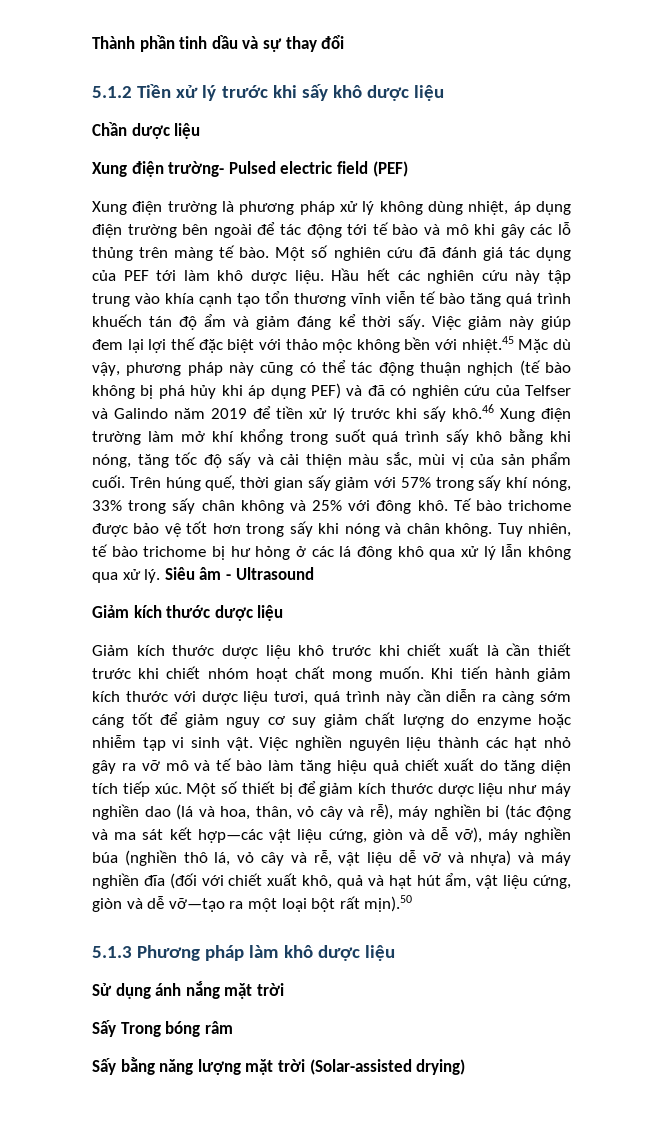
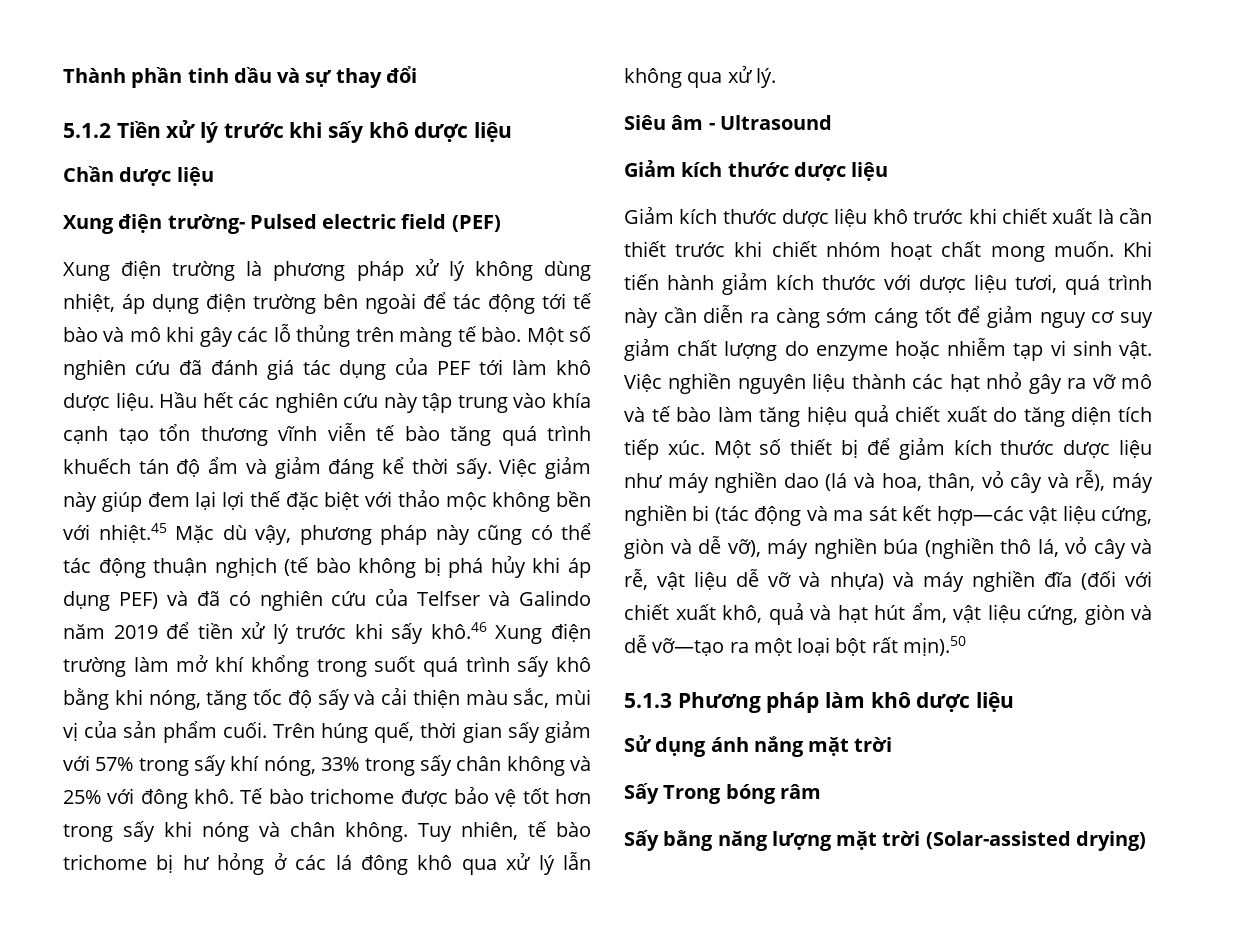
- Tuy nhiên, tế bào trichome bị hư hỏng ở các lá đông khô qua xử lý lẫn không qua xử lý. Siêu âm - Ultrasound
+ Tuy nhiên, tế bào trichome bị hư hỏng ở các lá đông khô qua xử lý lẫn không qua xử lý.
+ Siêu âm - Ultrasound

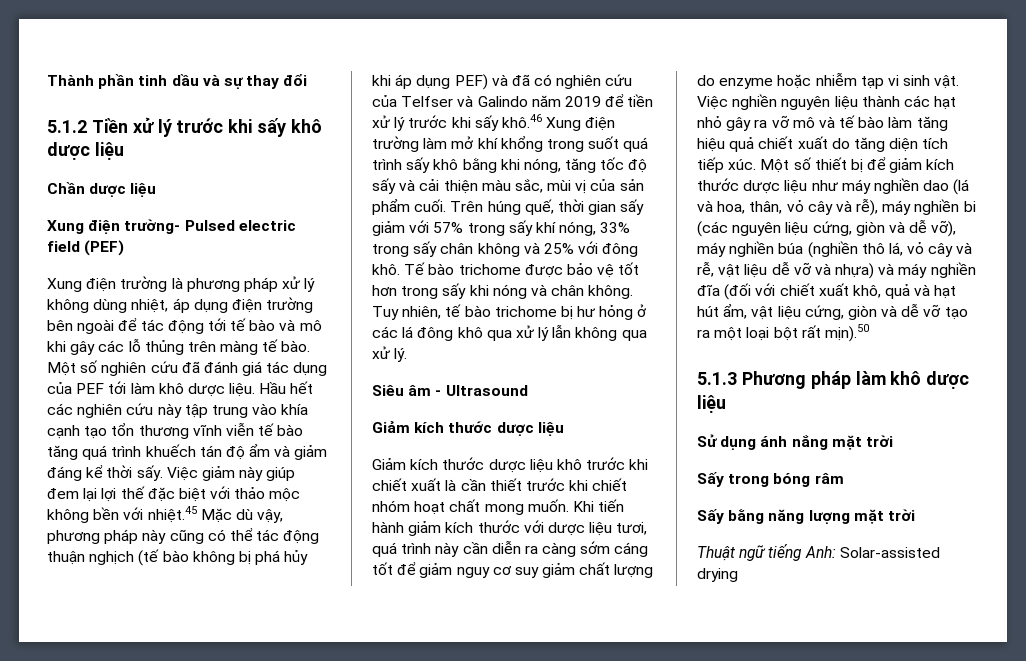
- Một số thiết bị để giảm kích thước dược liệu như máy nghiền dao (lá và hoa, thân, vỏ cây và rễ), máy nghiền bi (tác động và ma sát kết hợp—các vật liệu cứng, giòn và dễ vỡ), máy nghiền búa (nghiền thô lá, vỏ cây và rễ, vật liệu dễ vỡ và nhựa) và máy nghiền đĩa (đối với chiết xuất khô, quả và hạt hút ẩm, vật liệu cứng, giòn và dễ vỡ—tạo ra một loại bột rất mịn).50
+ Một số thiết bị để giảm kích thước dược liệu như máy nghiền dao (lá và hoa, thân, vỏ cây và rễ), máy nghiền bi (các nguyên liệu cứng, giòn và dễ vỡ), máy nghiền búa (nghiền thô lá, vỏ cây và rễ, vật liệu dễ vỡ và nhựa) và máy nghiền đĩa (đối với chiết xuất khô, quả và hạt hút ẩm, vật liệu cứng, giòn và dễ vỡ tạo ra một loại bột rất mịn).50
- Sấy Trong bóng râm
+ Sấy trong bóng râm
- Sấy bằng năng lượng mặt trời (Solar-assisted drying)
+ Sấy bằng năng lượng mặt trời
+ Thuật ngữ tiếng Anh: Solar-assisted drying

